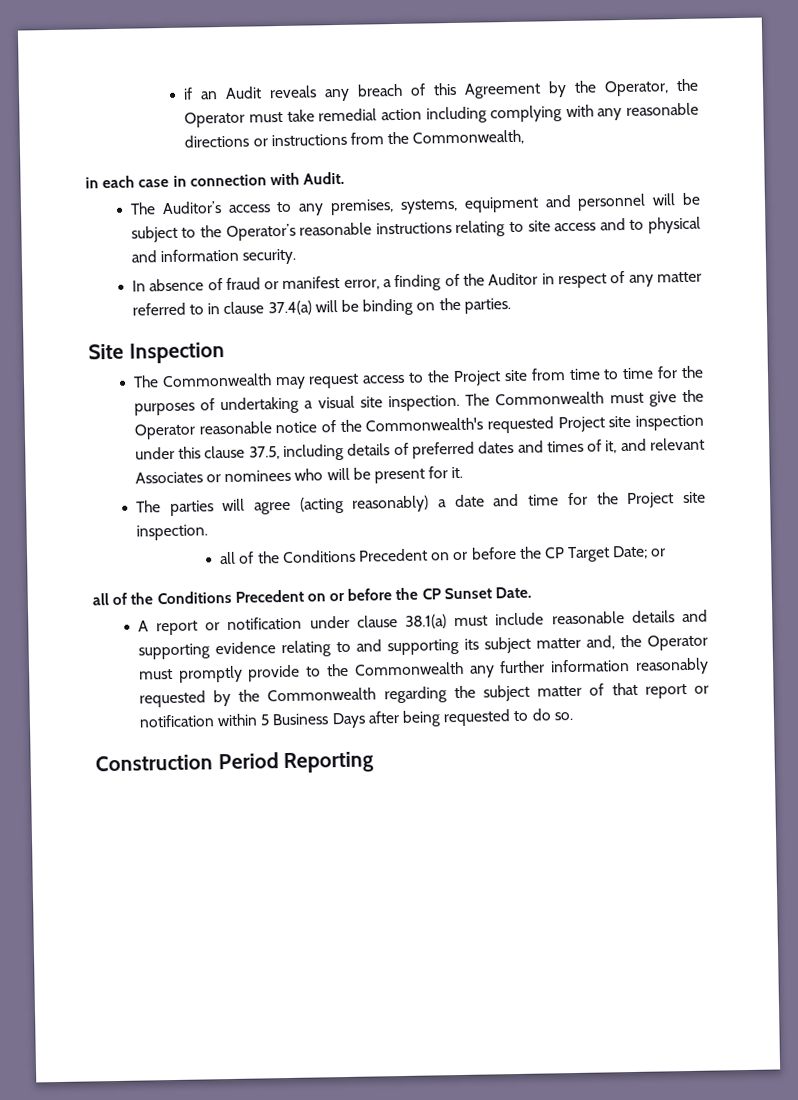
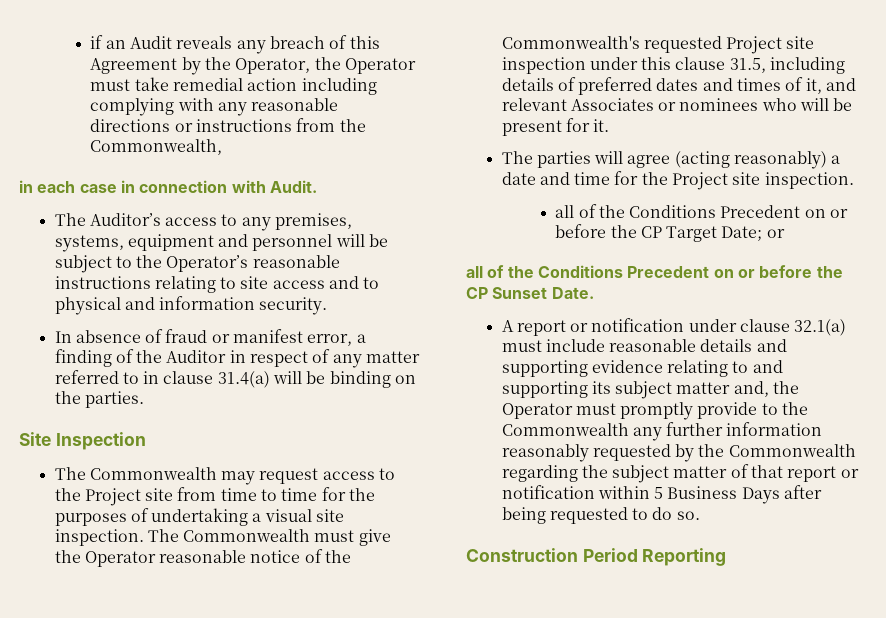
- In absence of fraud or manifest error, a finding of the Auditor in respect of any matter referred to in clause 37.4(a) will be binding on the parties.
+ In absence of fraud or manifest error, a finding of the Auditor in respect of any matter referred to in clause 31.4(a) will be binding on the parties.
- The Commonwealth must give the Operator reasonable notice of the Commonwealth's requested Project site inspection under this clause 37.5, including details of preferred dates and times of it, and relevant Associates or nominees who will be present for it.
+ The Commonwealth must give the Operator reasonable notice of the Commonwealth's requested Project site inspection under this clause 31.5, including details of preferred dates and times of it, and relevant Associates or nominees who will be present for it.
- A report or notification under clause 38.1(a) must include reasonable details and supporting evidence relating to and supporting its subject matter and, the Operator must promptly provide to the Commonwealth any further information reasonably requested by the Commonwealth regarding the subject matter of that report or notification within 5 Business Days after being requested to do so.
+ A report or notification under clause 32.1(a) must include reasonable details and supporting evidence relating to and supporting its subject matter and, the Operator must promptly provide to the Commonwealth any further information reasonably requested by the Commonwealth regarding the subject matter of that report or notification within 5 Business Days after being requested to do so.

